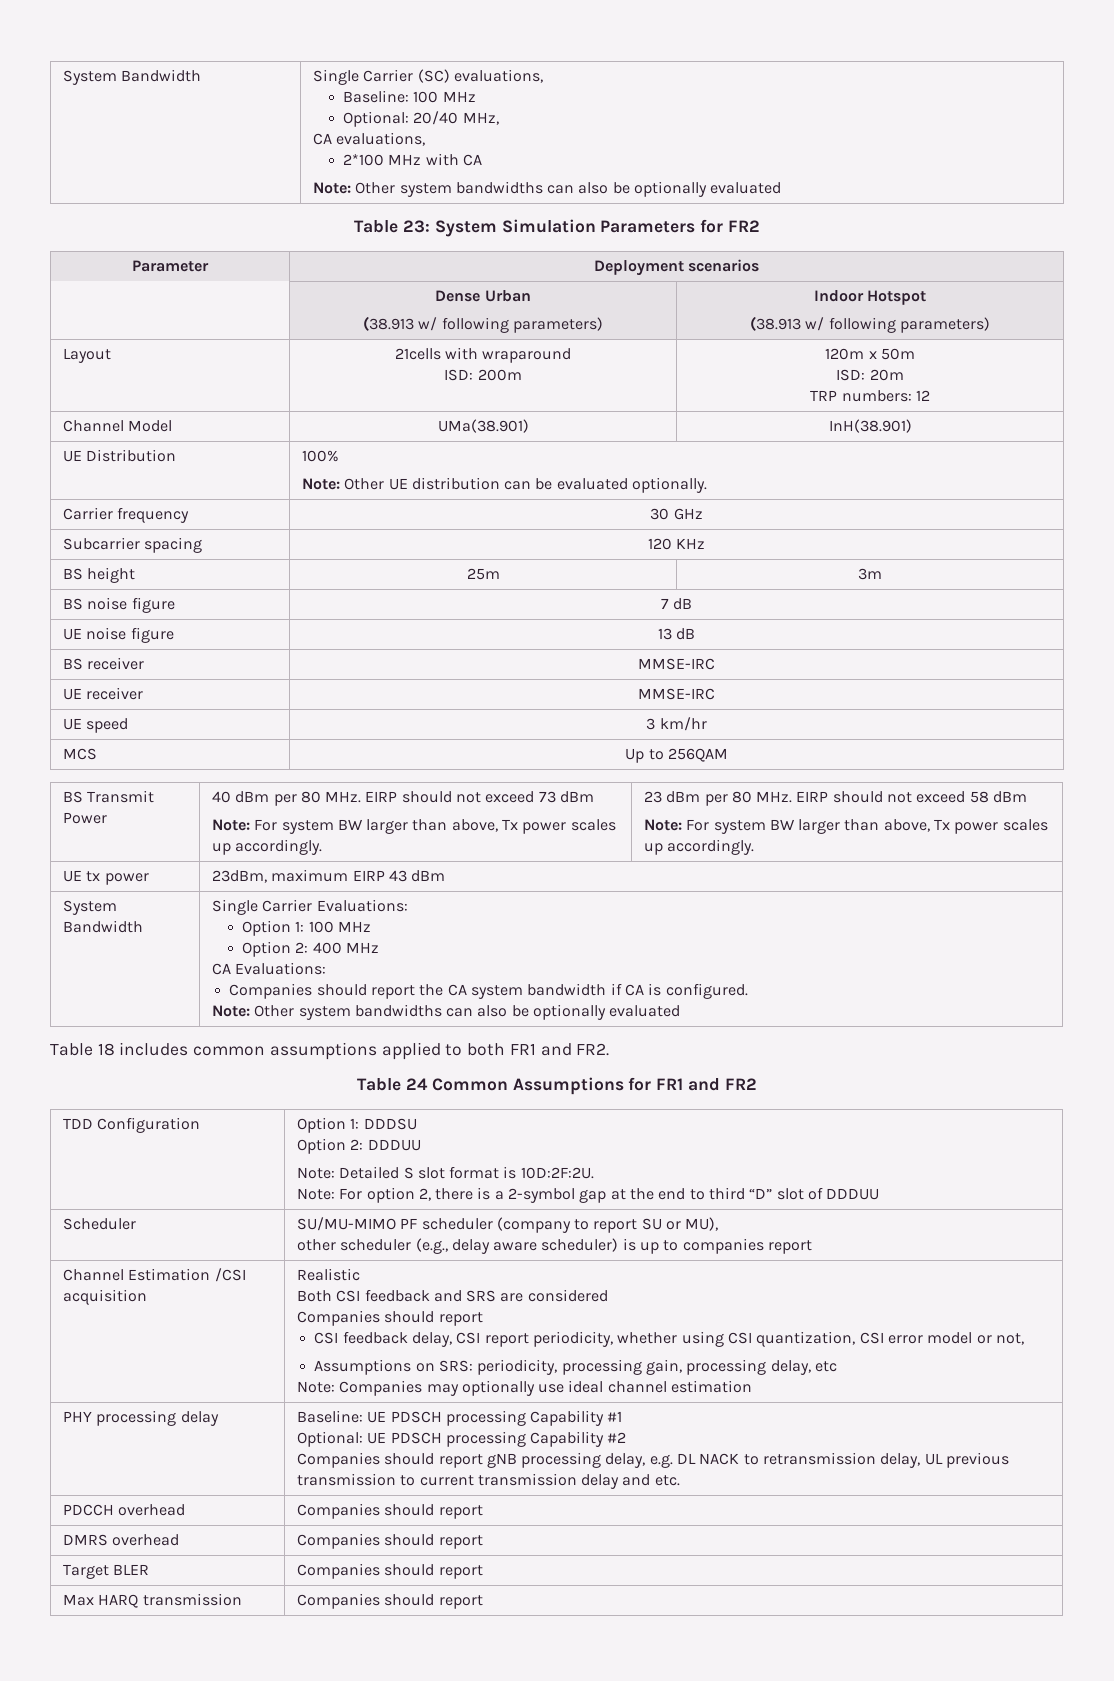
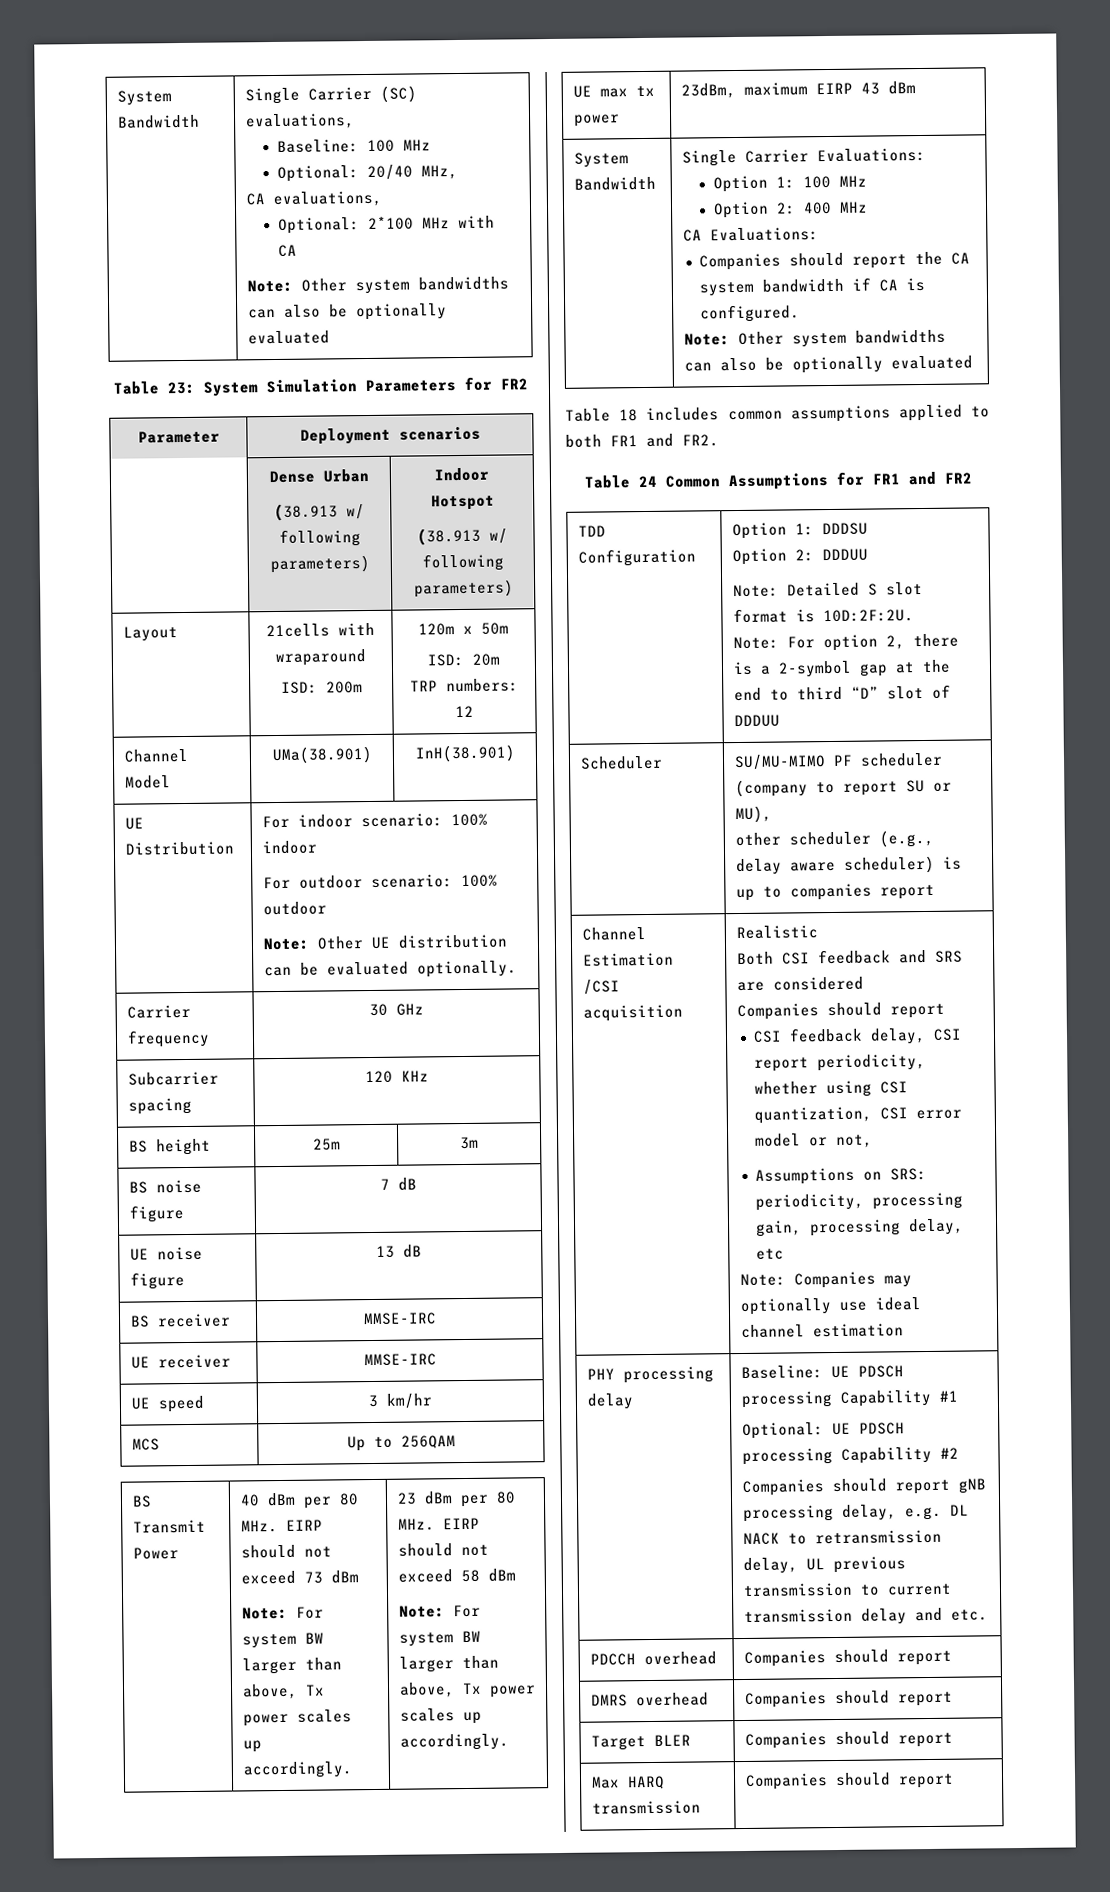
  System Bandwidth | Single Carrier (SC) evaluations,
  Baseline: 100 MHz
  Optional: 20/40 MHz,
  CA evaluations,
- 2*100 MHz with CA
+ Optional: 2*100 MHz with CA
- UE Distribution | 100%
+ UE Distribution | For indoor scenario: 100% indoor
+ For outdoor scenario: 100% outdoor
- UE tx power | 23dBm, maximum EIRP 43 dBm
+ UE max tx power | 23dBm, maximum EIRP 43 dBm

